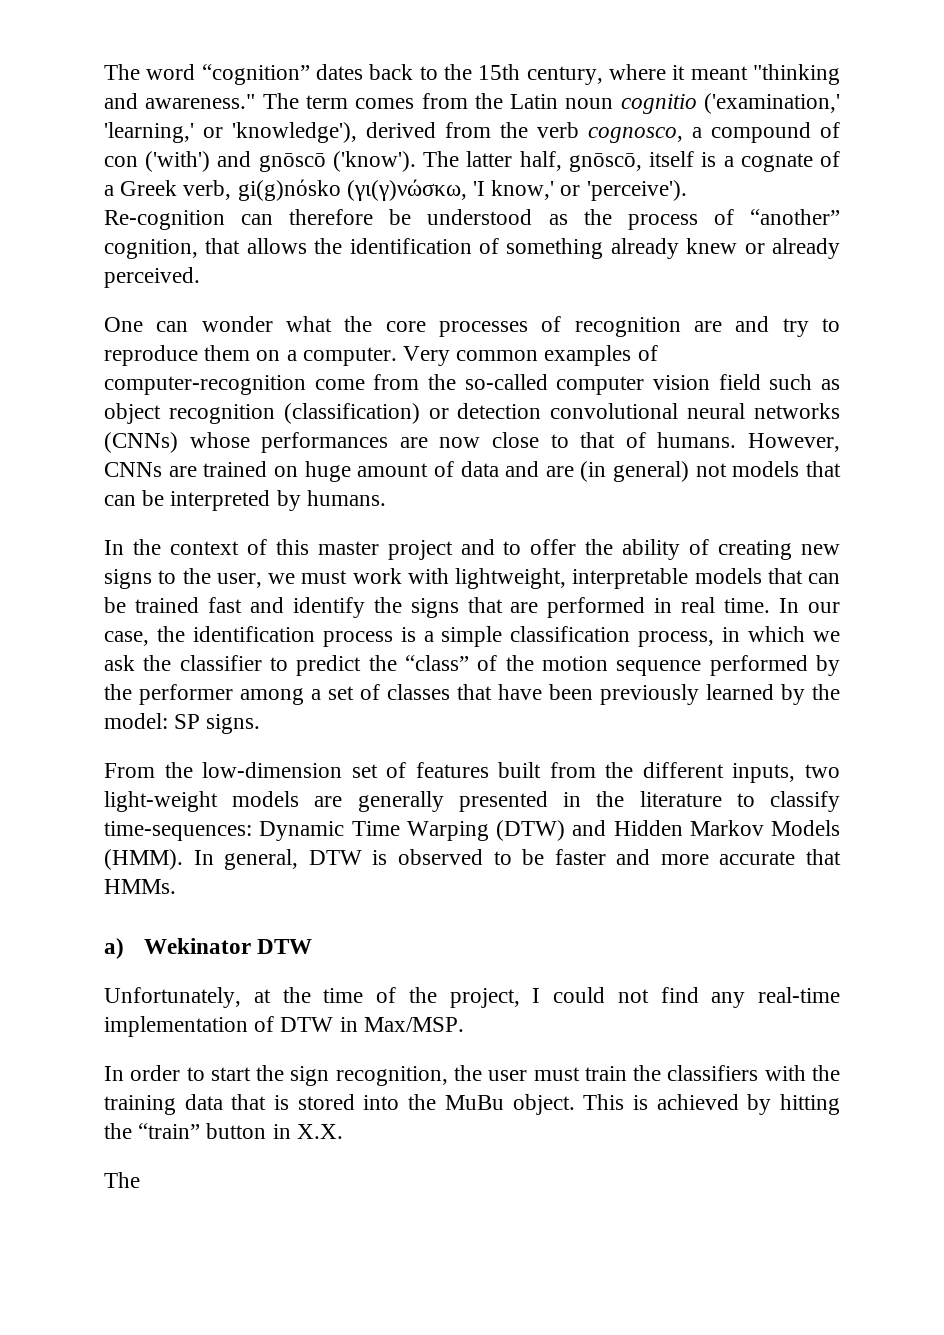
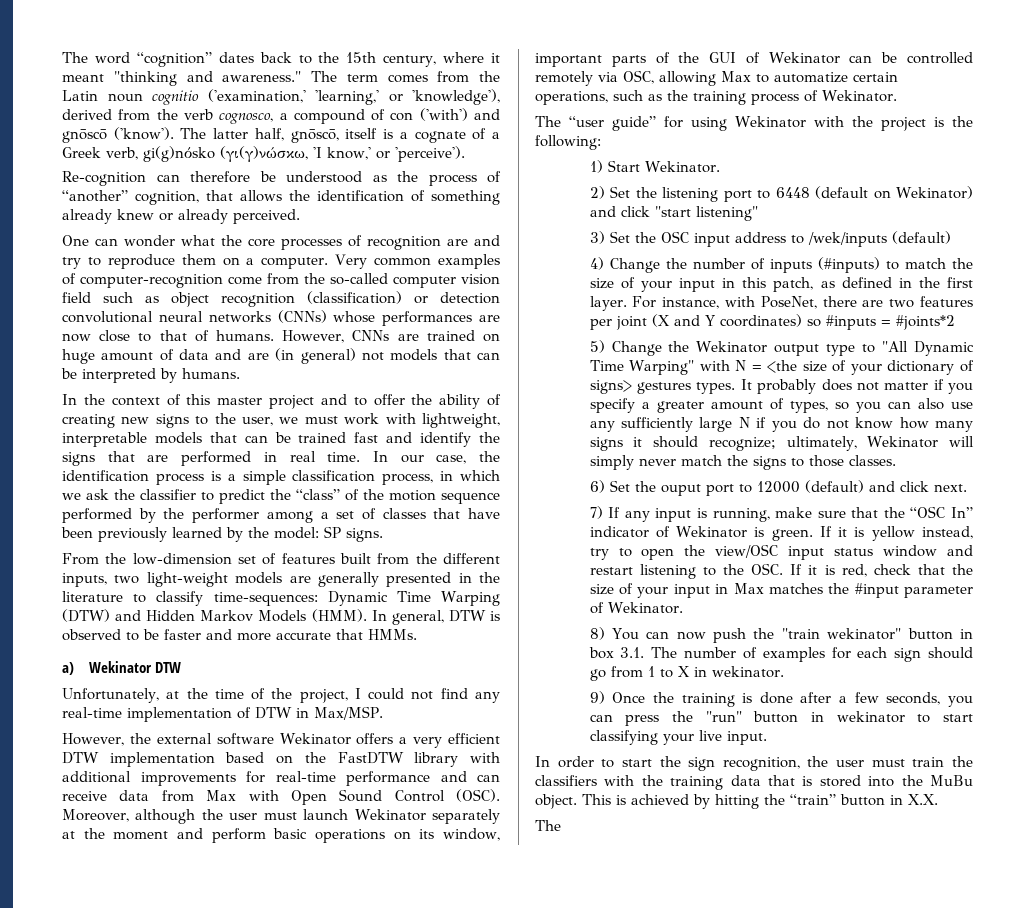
+ However, the external software Wekinator offers a very efficient DTW implementation based on the FastDTW library with additional improvements for real-time performance and can receive data from Max with Open Sound Control (OSC). Moreover, although the user must launch Wekinator separately at the moment and perform basic operations on its window, important parts of the GUI of Wekinator can be controlled remotely via OSC, allowing Max to automatize certain operations, such as the training process of Wekinator.
+ The “user guide” for using Wekinator with the project is the following:
+ 1) Start Wekinator.
+ 2) Set the listening port to 6448 (default on Wekinator) and click "start listening"
+ 3) Set the OSC input address to /wek/inputs (default)
+ 4) Change the number of inputs (#inputs) to match the size of your input in this patch, as defined in the first layer. For instance, with PoseNet, there are two features per joint (X and Y coordinates) so #inputs = #joints*2
+ 5) Change the Wekinator output type to "All Dynamic Time Warping" with N = <the size of your dictionary of signs> gestures types. It probably does not matter if you specify a greater amount of types, so you can also use any sufficiently large N if you do not know how many signs it should recognize; ultimately, Wekinator will simply never match the signs to those classes.
+ 6) Set the ouput port to 12000 (default) and click next.
+ 7) If any input is running, make sure that the “OSC In” indicator of Wekinator is green. If it is yellow instead, try to open the view/OSC input status window and restart listening to the OSC. If it is red, check that the size of your input in Max matches the #input parameter of Wekinator.
+ 8) You can now push the "train wekinator" button in box 3.1. The number of examples for each sign should go from 1 to X in wekinator.
+ 9) Once the training is done after a few seconds, you can press the "run" button in wekinator to start classifying your live input.

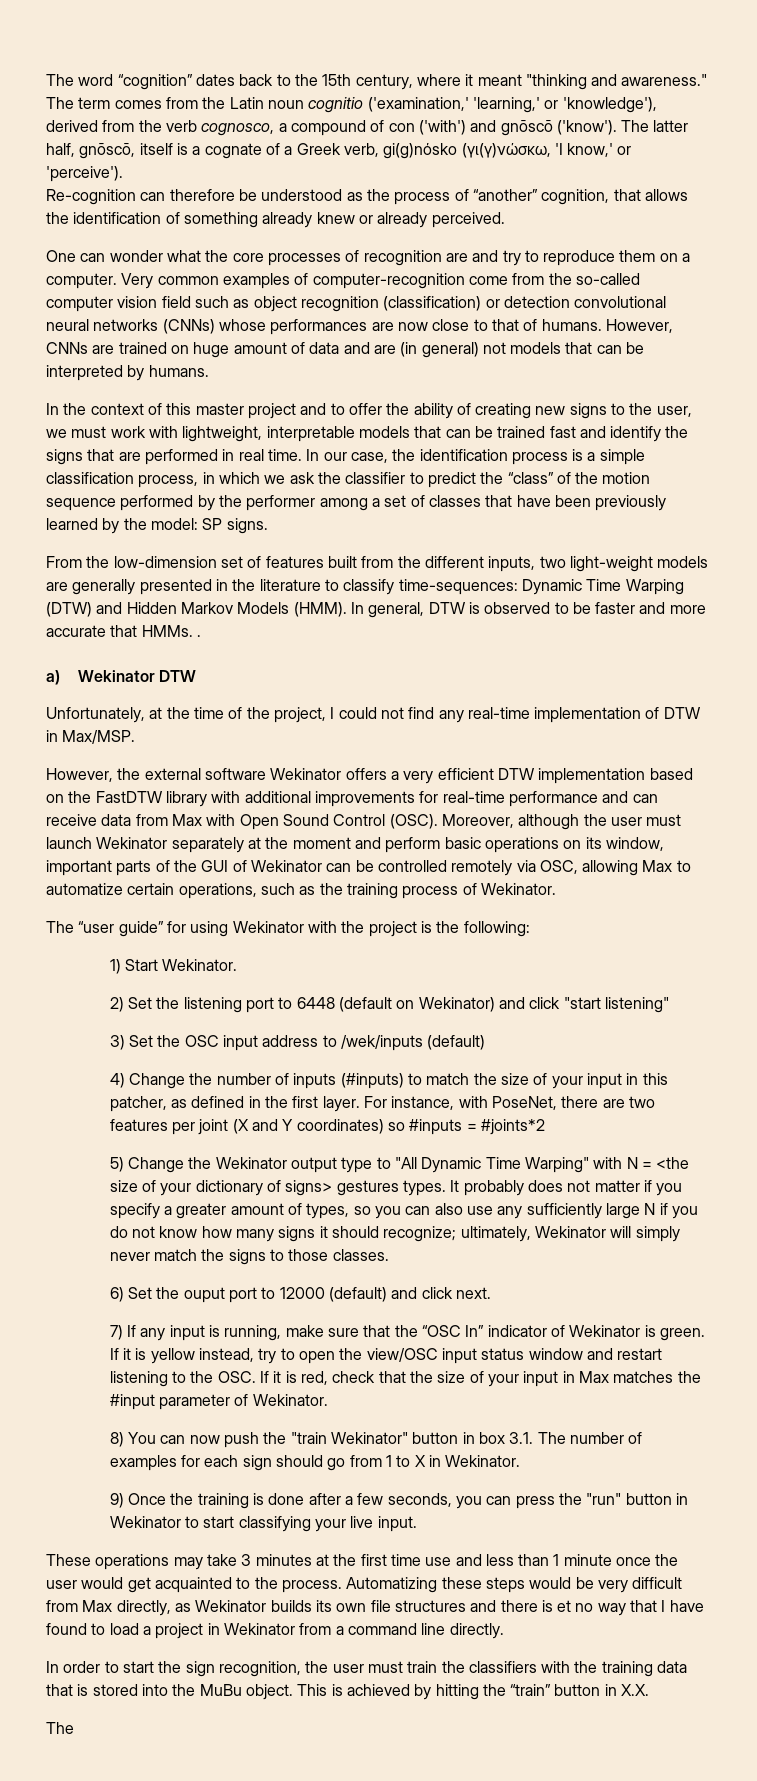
- In general, DTW is observed to be faster and more accurate that HMMs.
+ In general, DTW is observed to be faster and more accurate that HMMs. .
- 4) Change the number of inputs (#inputs) to match the size of your input in this patch, as defined in the first layer.
+ 4) Change the number of inputs (#inputs) to match the size of your input in this patcher, as defined in the first layer.
- 8) You can now push the "train wekinator" button in box 3.1. The number of examples for each sign should go from 1 to X in wekinator.
+ 8) You can now push the "train Wekinator" button in box 3.1. The number of examples for each sign should go from 1 to X in Wekinator.
- 9) Once the training is done after a few seconds, you can press the "run" button in wekinator to start classifying your live input.
+ 9) Once the training is done after a few seconds, you can press the "run" button in Wekinator to start classifying your live input.
+ These operations may take 3 minutes at the first time use and less than 1 minute once the user would get acquainted to the process. Automatizing these steps would be very difficult from Max directly, as Wekinator builds its own file structures and there is et no way that I have found to load a project in Wekinator from a command line directly.

